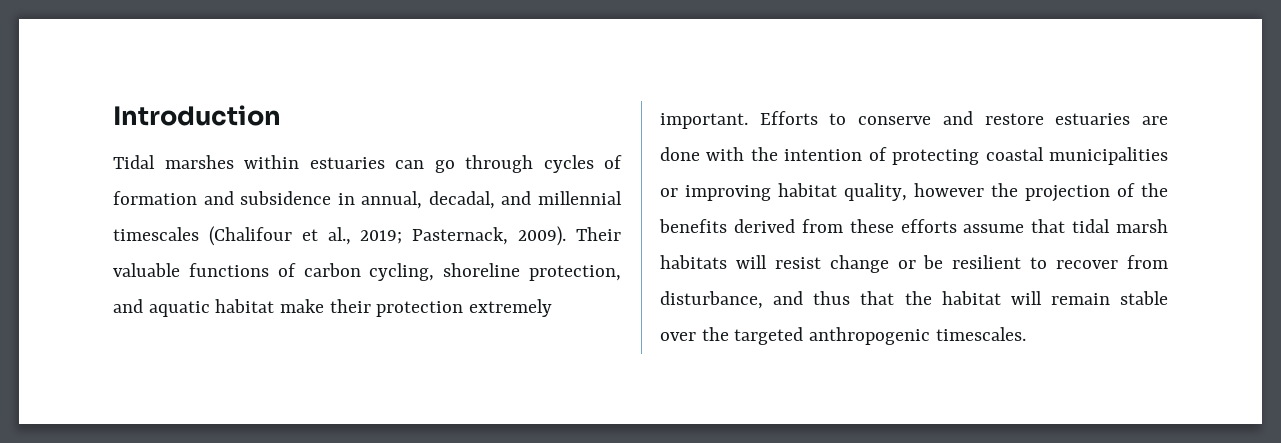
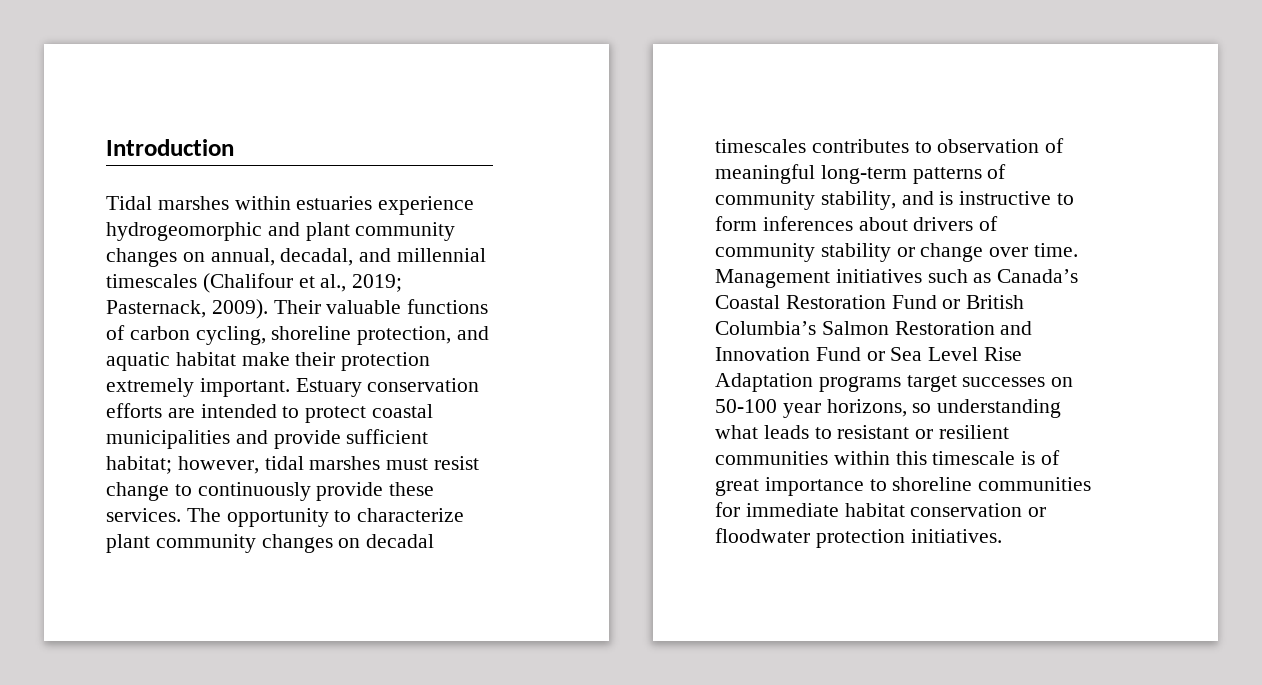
- Tidal marshes within estuaries can go through cycles of formation and subsidence in annual, decadal, and millennial timescales (Chalifour et al., 2019; Pasternack, 2009).
+ Tidal marshes within estuaries experience hydrogeomorphic and plant community changes on annual, decadal, and millennial timescales (Chalifour et al., 2019; Pasternack, 2009).
- Efforts to conserve and restore estuaries are done with the intention of protecting coastal municipalities or improving habitat quality, however the projection of the benefits derived from these efforts assume that tidal marsh habitats will resist change or be resilient to recover from disturbance, and thus that the habitat will remain stable over the targeted anthropogenic timescales.
+ Estuary conservation efforts are intended to protect coastal municipalities and provide sufficient habitat; however, tidal marshes must resist change to continuously provide these services. The opportunity to characterize plant community changes on decadal timescales contributes to observation of meaningful long-term patterns of community stability, and is instructive to form inferences about drivers of community stability or change over time. Management initiatives such as Canada’s Coastal Restoration Fund or British Columbia’s Salmon Restoration and Innovation Fund or Sea Level Rise Adaptation programs target successes on 50-100 year horizons, so understanding what leads to resistant or resilient communities within this timescale is of great importance to shoreline communities for immediate habitat conservation or floodwater protection initiatives.

